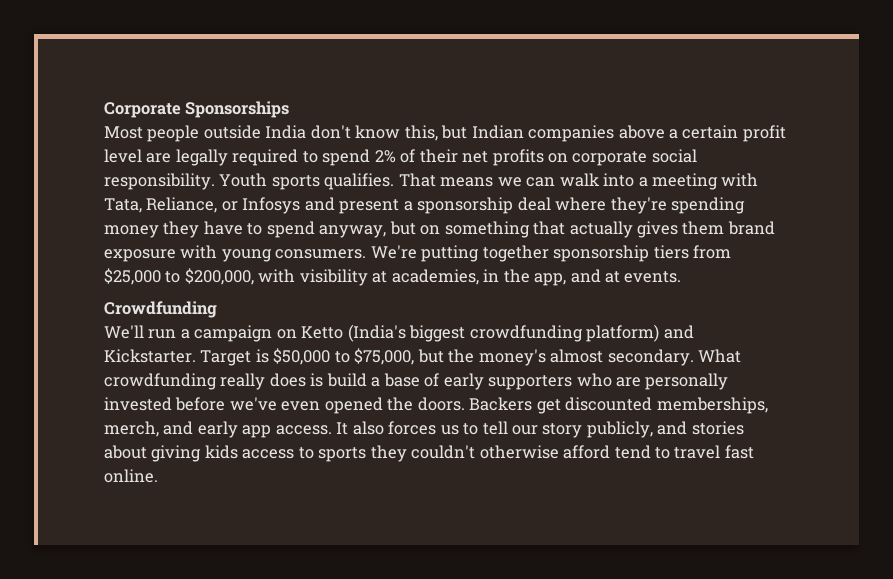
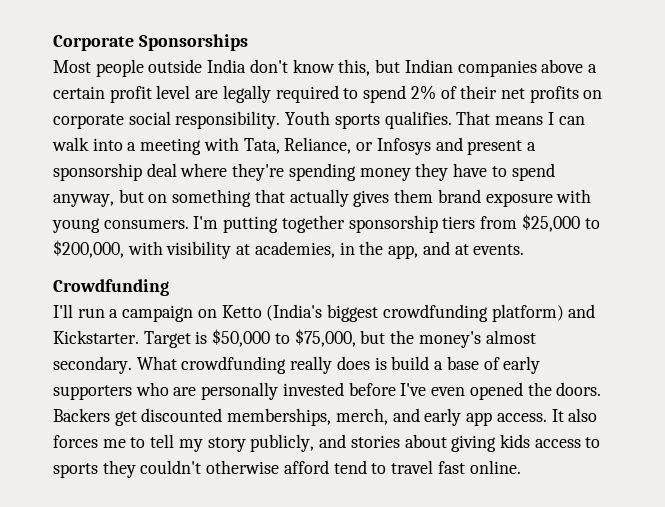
- That means we can walk into a meeting with Tata, Reliance, or Infosys and present a sponsorship deal where they're spending money they have to spend anyway, but on something that actually gives them brand exposure with young consumers.
+ That means I can walk into a meeting with Tata, Reliance, or Infosys and present a sponsorship deal where they're spending money they have to spend anyway, but on something that actually gives them brand exposure with young consumers.
- We're putting together sponsorship tiers from $25,000 to $200,000, with visibility at academies, in the app, and at events.
+ I'm putting together sponsorship tiers from $25,000 to $200,000, with visibility at academies, in the app, and at events.
- We'll run a campaign on Ketto (India's biggest crowdfunding platform) and Kickstarter.
+ I'll run a campaign on Ketto (India's biggest crowdfunding platform) and Kickstarter.
- What crowdfunding really does is build a base of early supporters who are personally invested before we've even opened the doors.
+ What crowdfunding really does is build a base of early supporters who are personally invested before I've even opened the doors.
- It also forces us to tell our story publicly, and stories about giving kids access to sports they couldn't otherwise afford tend to travel fast online.
+ It also forces me to tell my story publicly, and stories about giving kids access to sports they couldn't otherwise afford tend to travel fast online.

